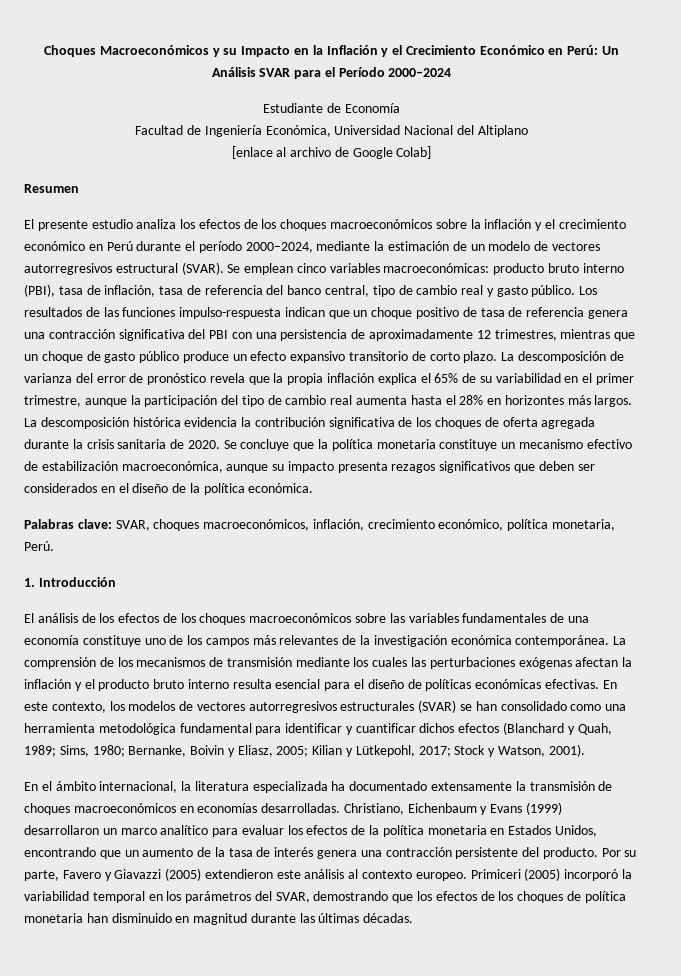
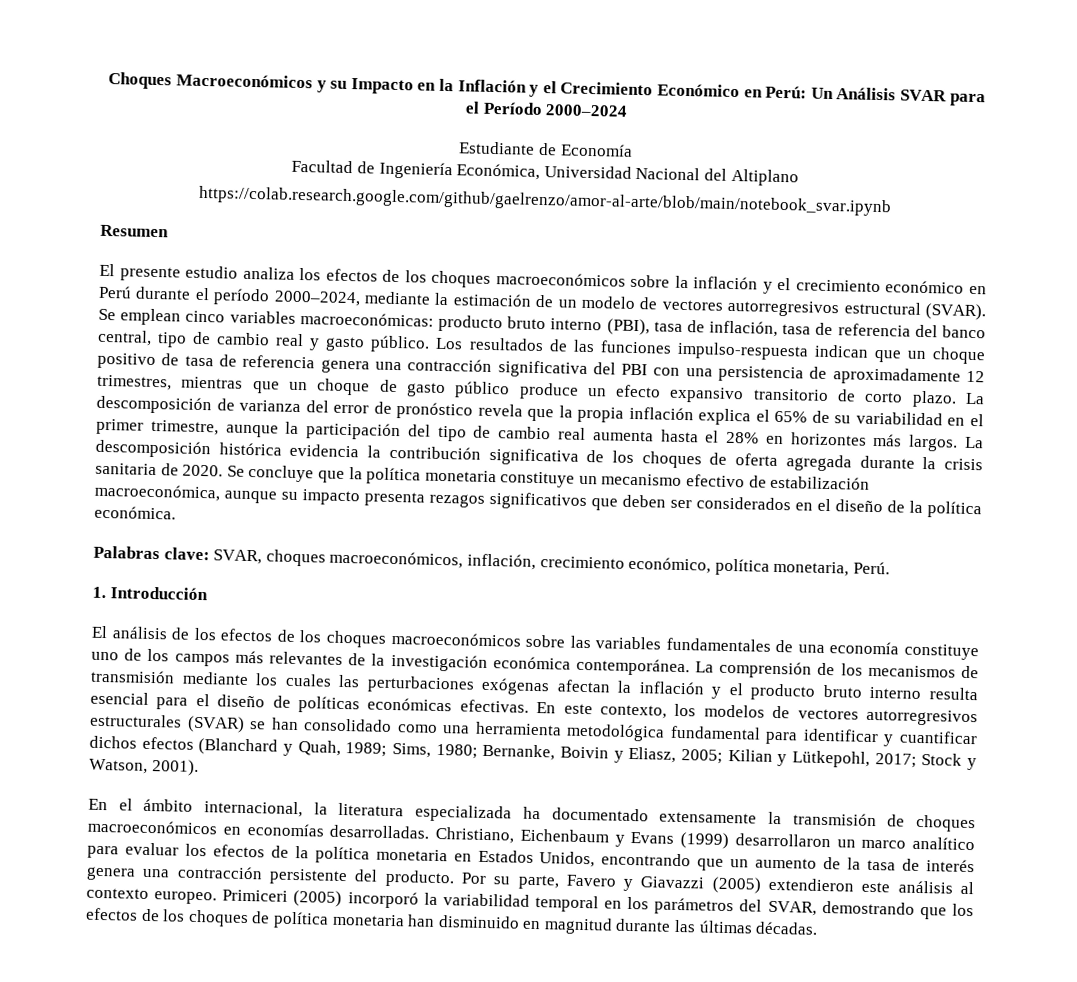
- [enlace al archivo de Google Colab]
+ https://colab.research.google.com/github/gaelrenzo/amor-al-arte/blob/main/notebook_svar.ipynb

